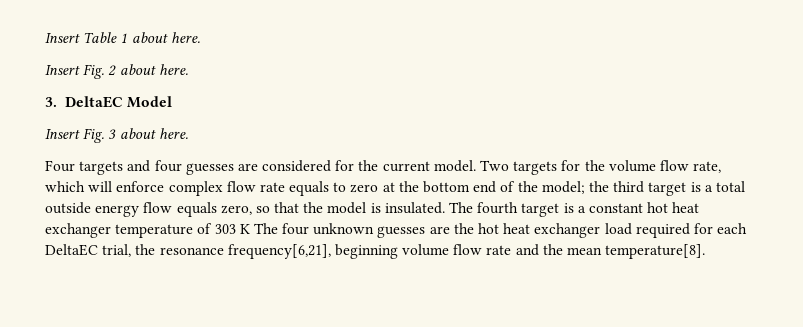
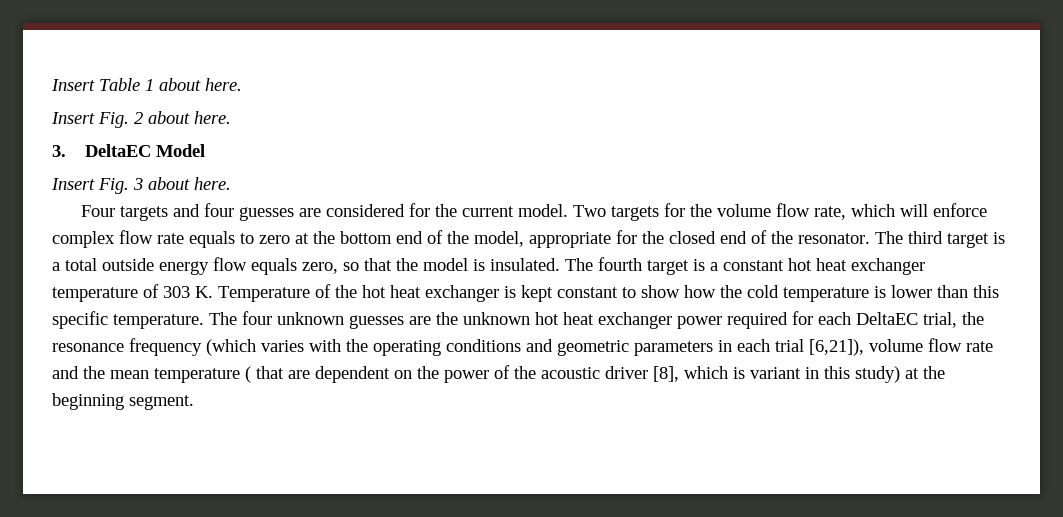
- Two targets for the volume flow rate, which will enforce complex flow rate equals to zero at the bottom end of the model; the third target is a total outside energy flow equals zero, so that the model is insulated.
+ Two targets for the volume flow rate, which will enforce complex flow rate equals to zero at the bottom end of the model, appropriate for the closed end of the resonator. The third target is a total outside energy flow equals zero, so that the model is insulated.
- The fourth target is a constant hot heat exchanger temperature of 303 K The four unknown guesses are the hot heat exchanger load required for each DeltaEC trial, the resonance frequency[6,21], beginning volume flow rate and the mean temperature[8].
+ The fourth target is a constant hot heat exchanger temperature of 303 K. Temperature of the hot heat exchanger is kept constant to show how the cold temperature is lower than this specific temperature. The four unknown guesses are the unknown hot heat exchanger power required for each DeltaEC trial, the resonance frequency (which varies with the operating conditions and geometric parameters in each trial [6,21]), volume flow rate and the mean temperature ( that are dependent on the power of the acoustic driver [8], which is variant in this study) at the beginning segment.

